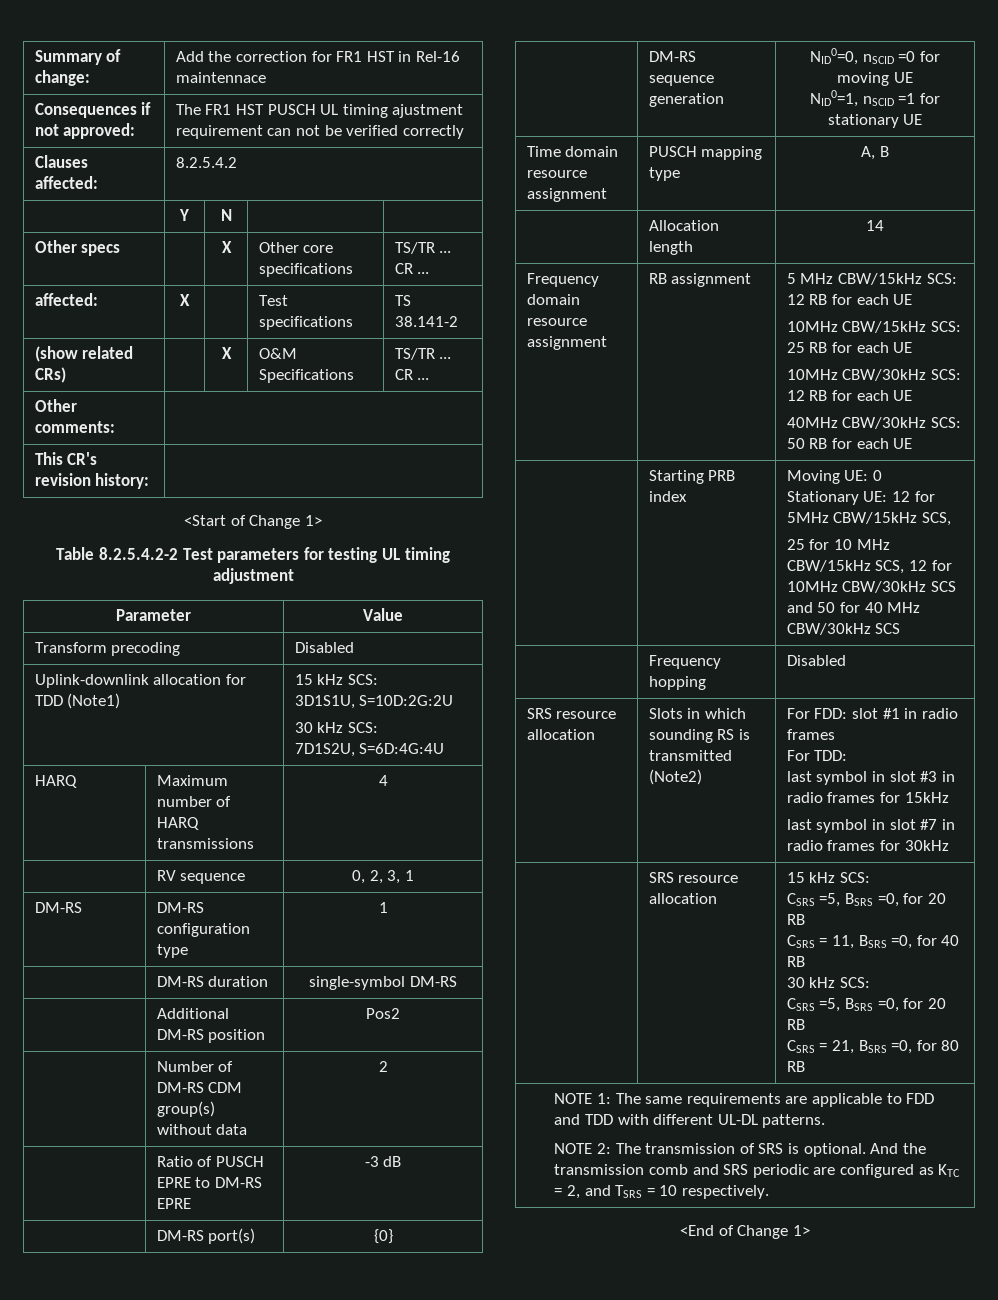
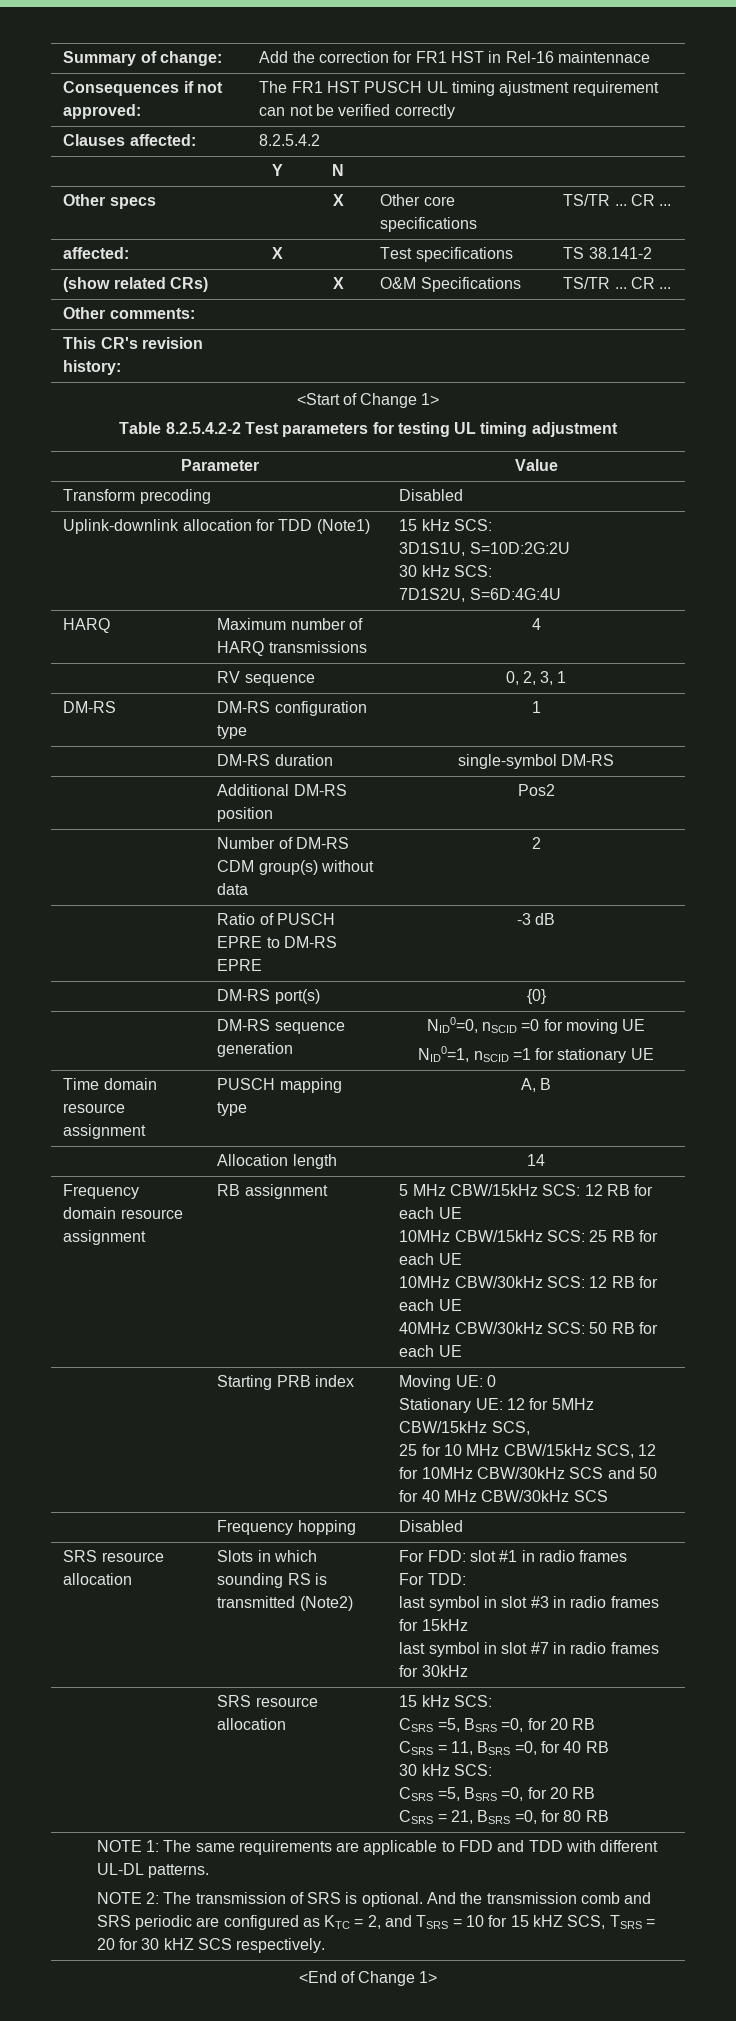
- And the transmission comb and SRS periodic are configured as KTC = 2, and TSRS = 10 respectively.
+ And the transmission comb and SRS periodic are configured as KTC = 2, and TSRS = 10 for 15 kHZ SCS, TSRS = 20 for 30 kHZ SCS respectively.

